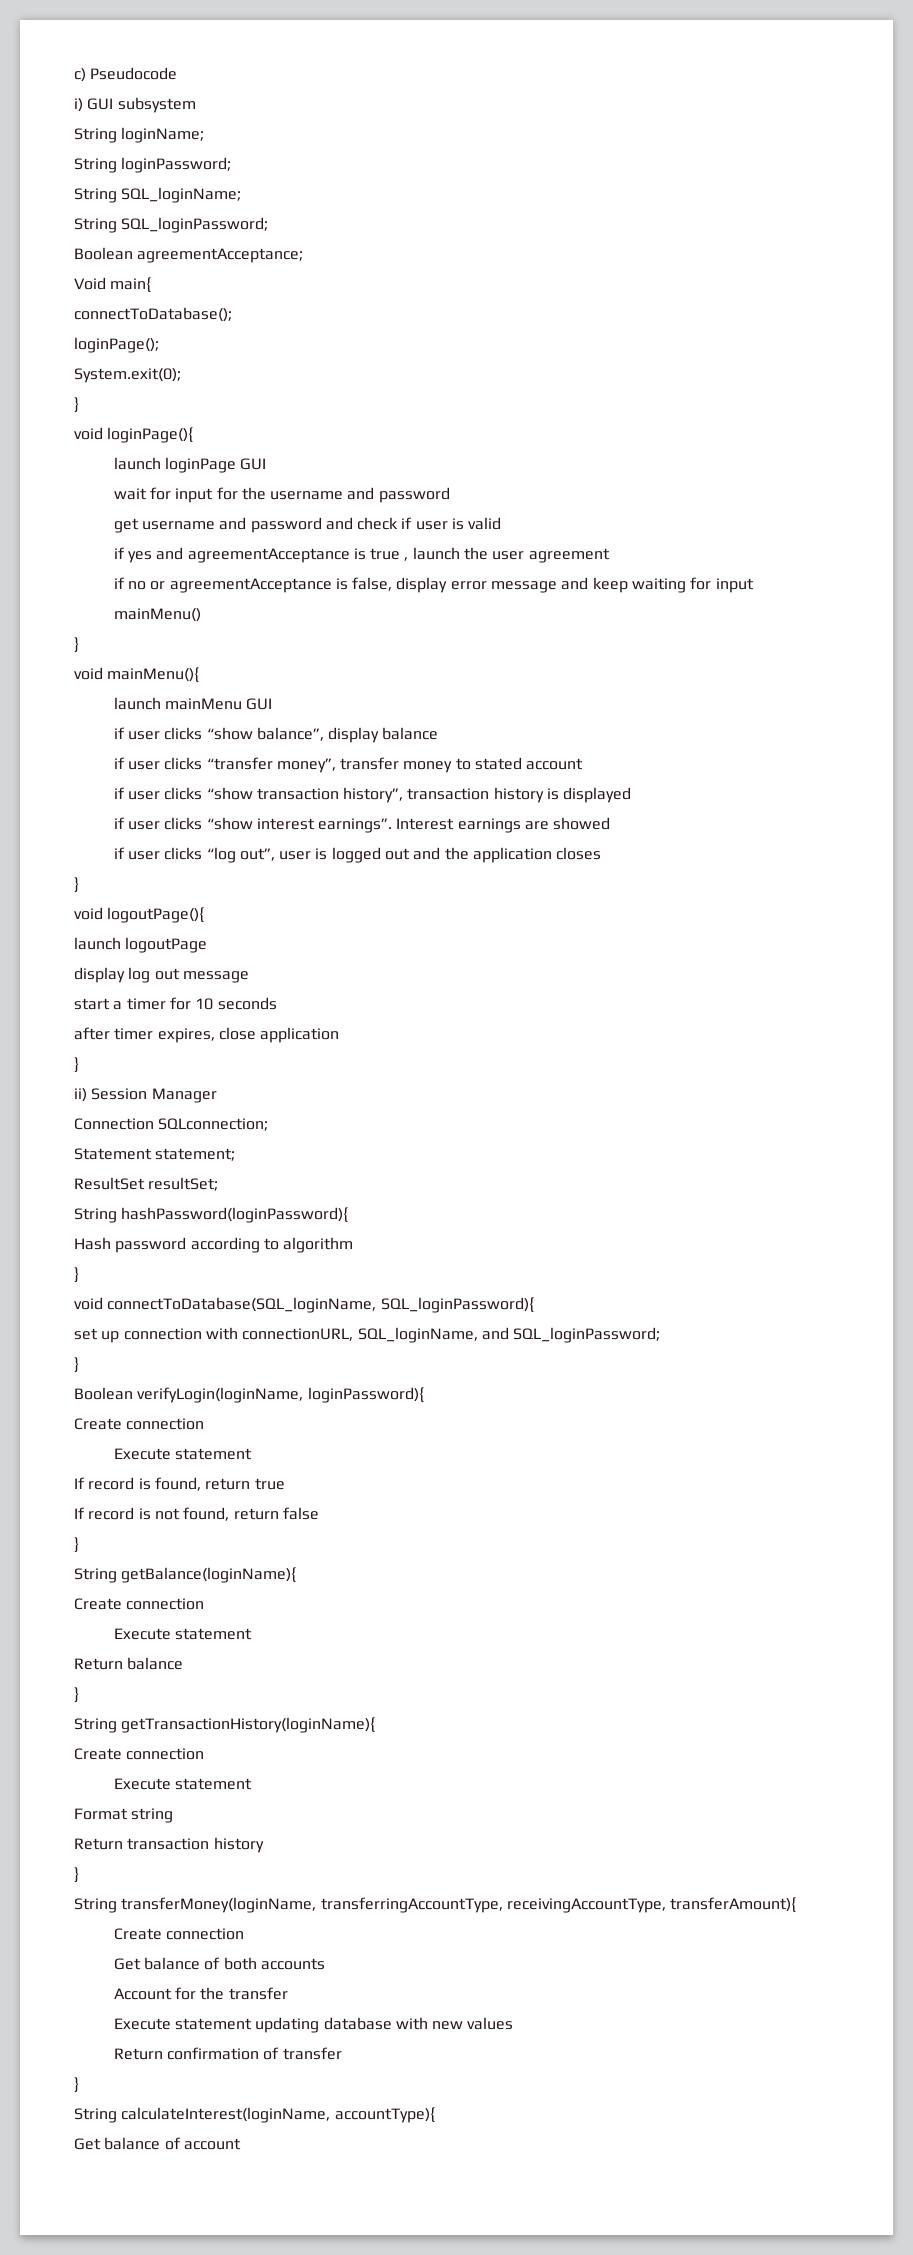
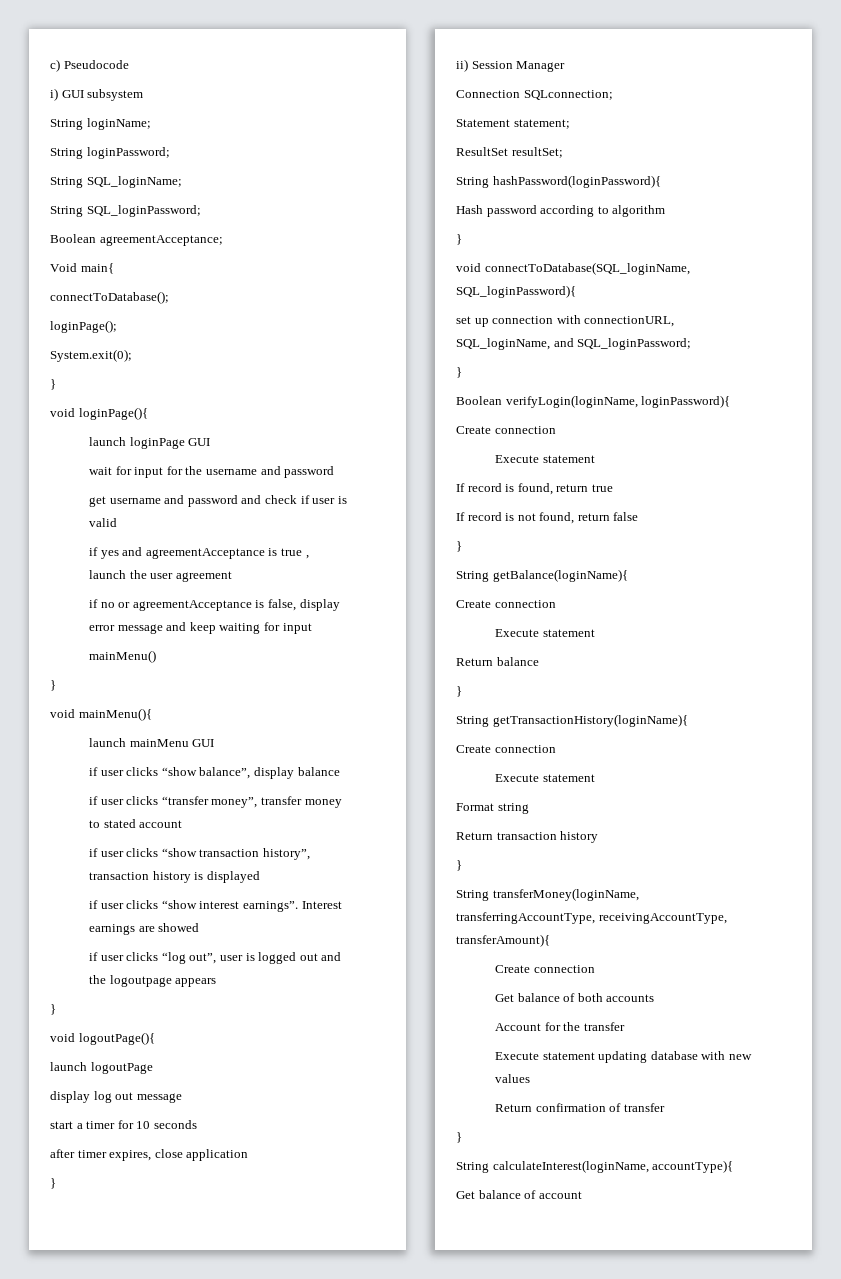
- if user clicks “log out”, user is logged out and the application closes
+ if user clicks “log out”, user is logged out and the logoutpage appears

